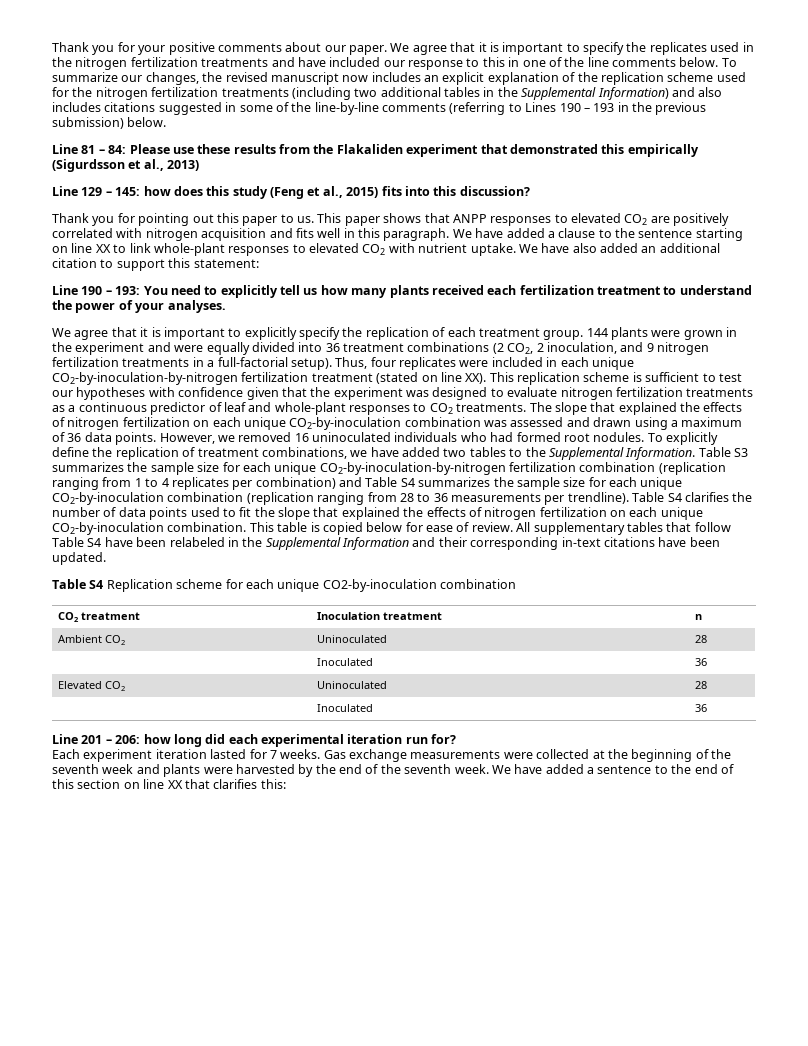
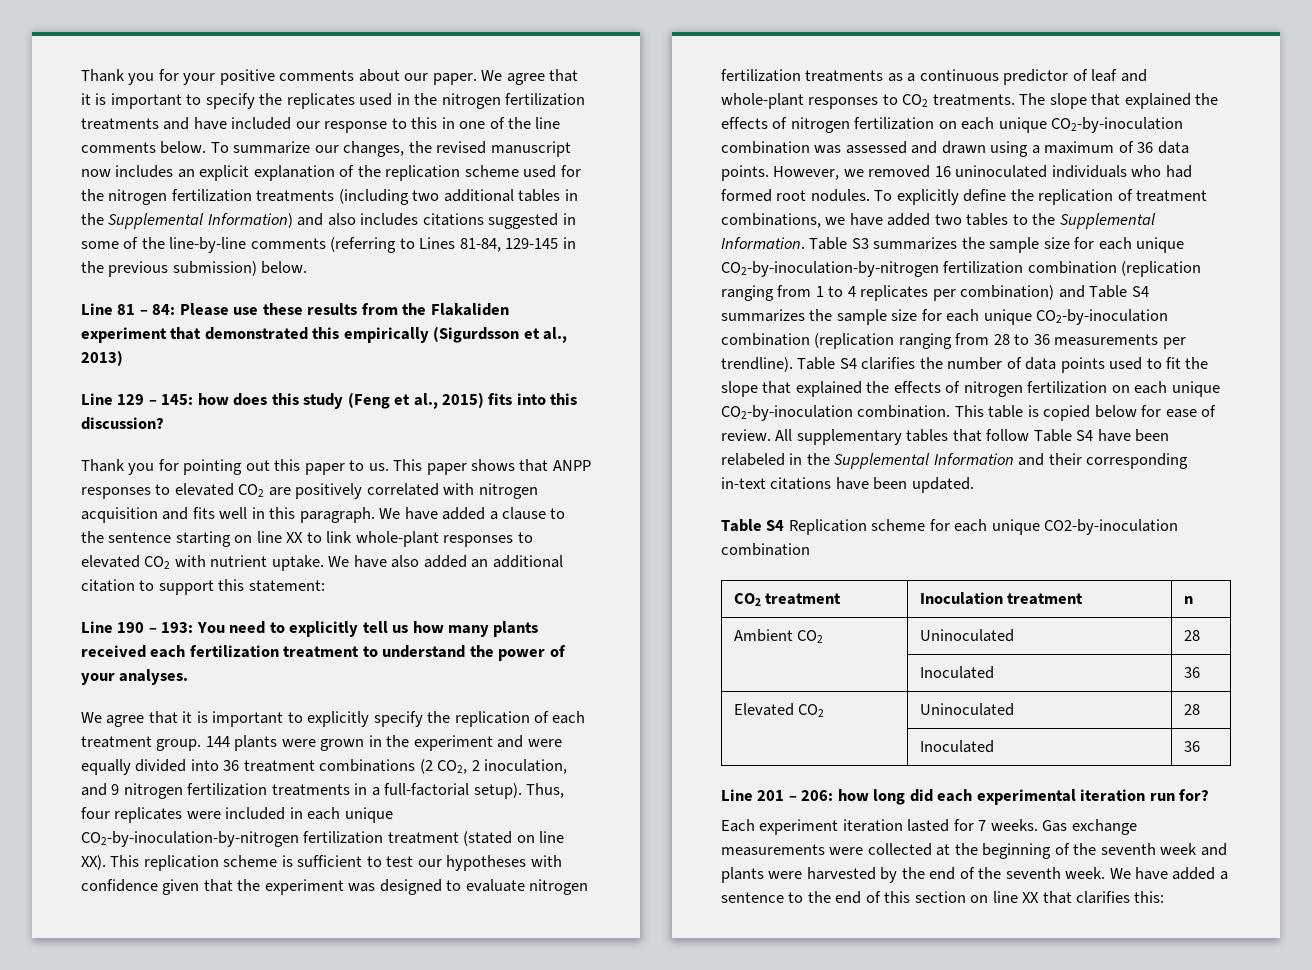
- To summarize our changes, the revised manuscript now includes an explicit explanation of the replication scheme used for the nitrogen fertilization treatments (including two additional tables in the Supplemental Information) and also includes citations suggested in some of the line-by-line comments (referring to Lines 190 – 193 in the previous submission) below.
+ To summarize our changes, the revised manuscript now includes an explicit explanation of the replication scheme used for the nitrogen fertilization treatments (including two additional tables in the Supplemental Information) and also includes citations suggested in some of the line-by-line comments (referring to Lines 81-84, 129-145 in the previous submission) below.

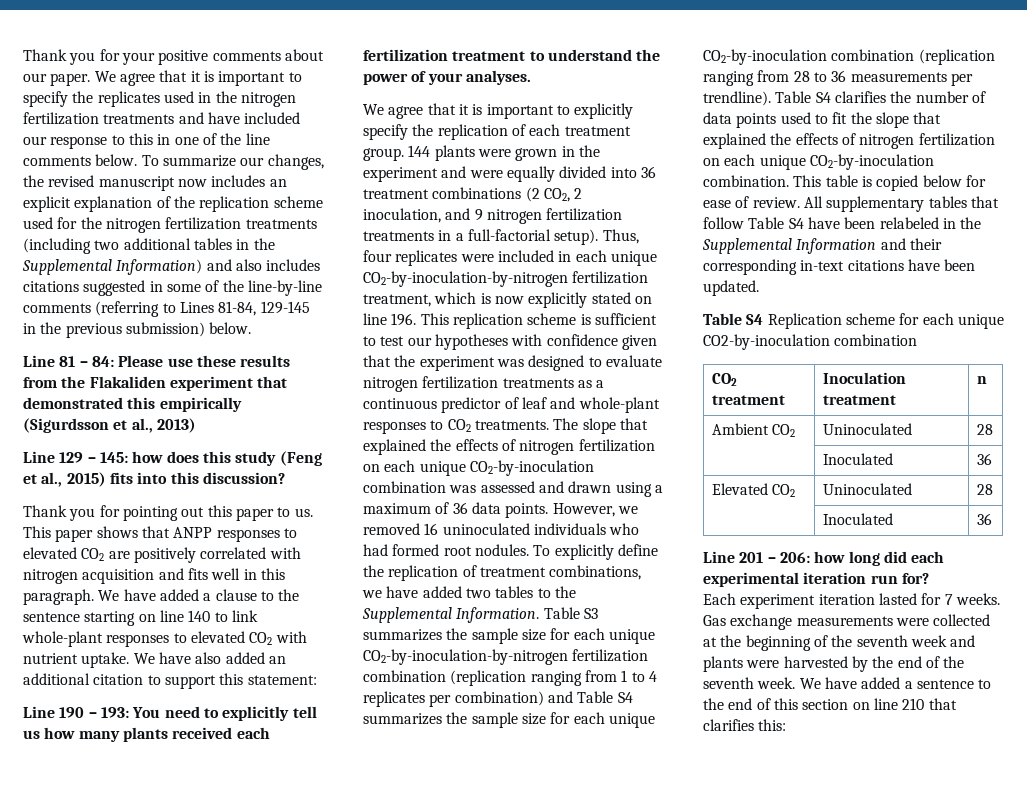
- We have added a clause to the sentence starting on line XX to link whole-plant responses to elevated CO2 with nutrient uptake.
+ We have added a clause to the sentence starting on line 140 to link whole-plant responses to elevated CO2 with nutrient uptake.
- Thus, four replicates were included in each unique CO2-by-inoculation-by-nitrogen fertilization treatment (stated on line XX). This replication scheme is sufficient to test our hypotheses with confidence given that the experiment was designed to evaluate nitrogen fertilization treatments as a continuous predictor of leaf and whole-plant responses to CO2 treatments.
+ Thus, four replicates were included in each unique CO2-by-inoculation-by-nitrogen fertilization treatment, which is now explicitly stated on line 196. This replication scheme is sufficient to test our hypotheses with confidence given that the experiment was designed to evaluate nitrogen fertilization treatments as a continuous predictor of leaf and whole-plant responses to CO2 treatments.
- We have added a sentence to the end of this section on line XX that clarifies this:
+ We have added a sentence to the end of this section on line 210 that clarifies this:

